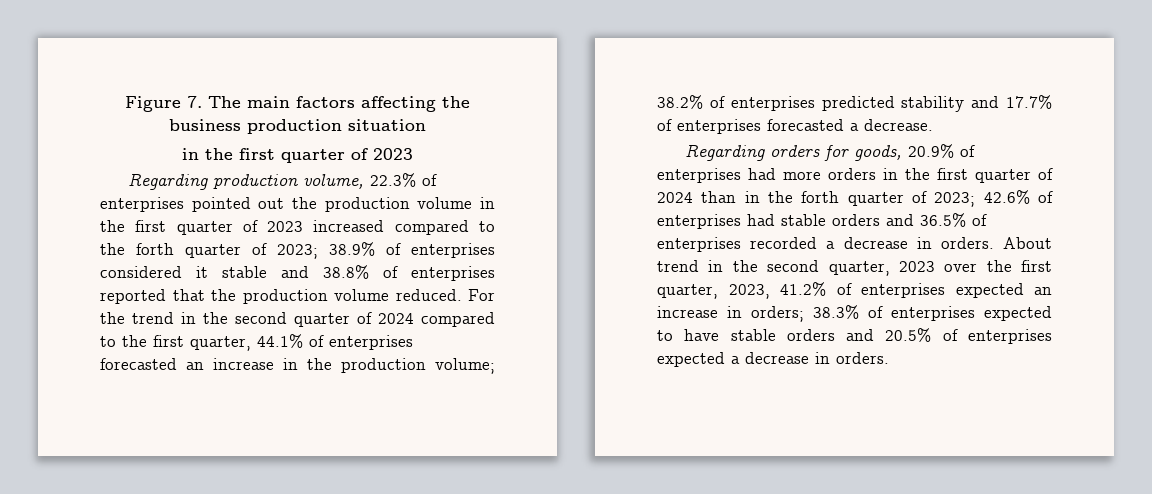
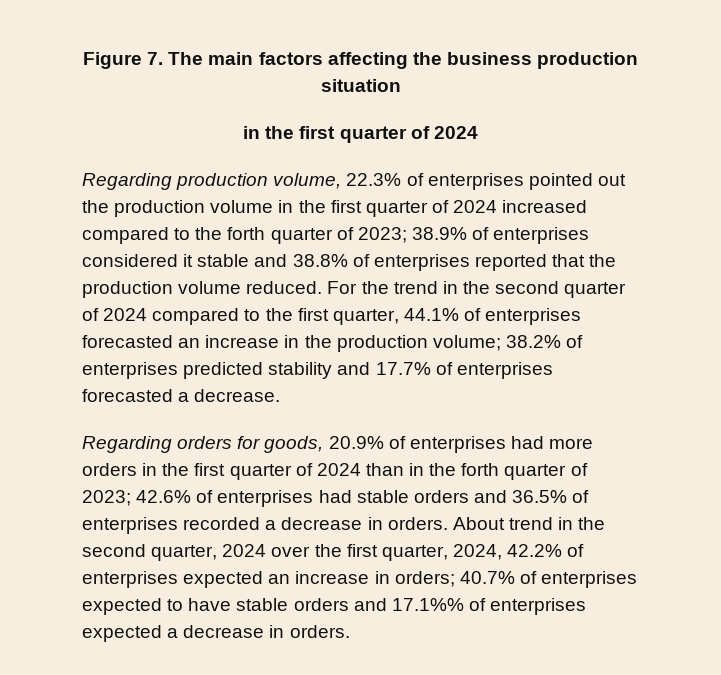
  Figure 7. The main factors affecting the business production situation
- in the first quarter of 2023
+ in the first quarter of 2024
- Regarding production volume, 22.3% of enterprises pointed out the production volume in the first quarter of 2023 increased compared to the forth quarter of 2023; 38.9% of enterprises considered it stable and 38.8% of enterprises reported that the production volume reduced.
+ Regarding production volume, 22.3% of enterprises pointed out the production volume in the first quarter of 2024 increased compared to the forth quarter of 2023; 38.9% of enterprises considered it stable and 38.8% of enterprises reported that the production volume reduced.
- About trend in the second quarter, 2023 over the first quarter, 2023, 41.2% of enterprises expected an increase in orders; 38.3% of enterprises expected to have stable orders and 20.5% of enterprises expected a decrease in orders.
+ About trend in the second quarter, 2024 over the first quarter, 2024, 42.2% of enterprises expected an increase in orders; 40.7% of enterprises expected to have stable orders and 17.1%% of enterprises expected a decrease in orders.

